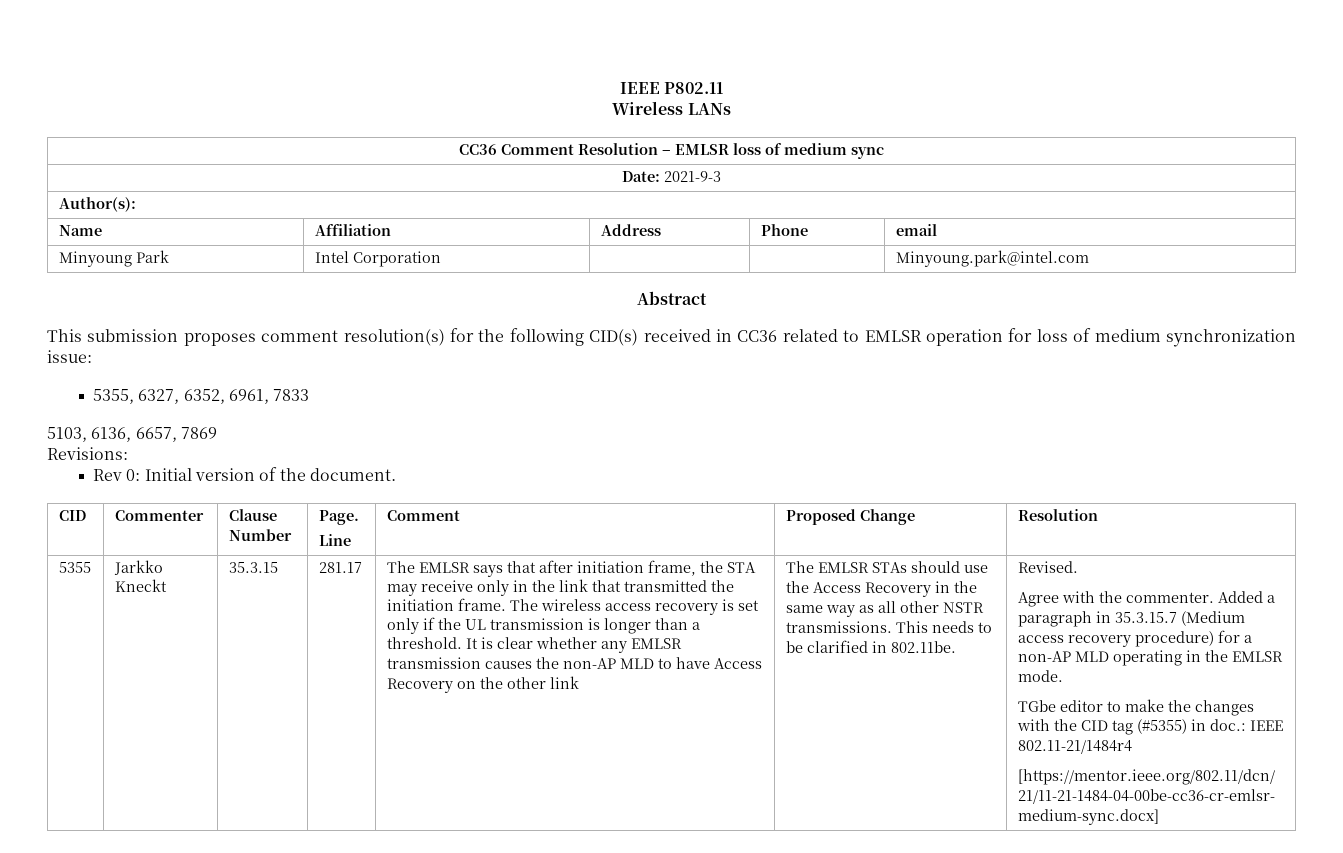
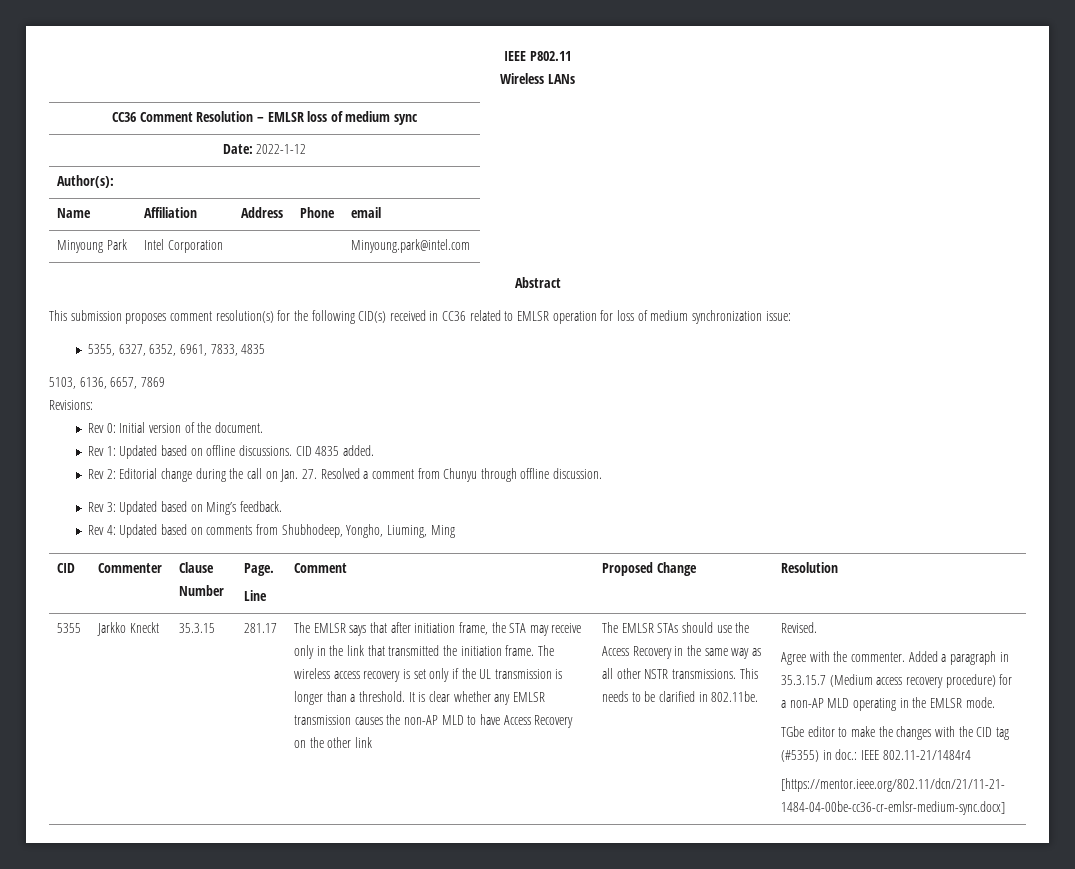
- Date: 2021-9-3
+ Date: 2022-1-12
- 5355, 6327, 6352, 6961, 7833
+ 5355, 6327, 6352, 6961, 7833, 4835
+ Rev 1: Updated based on offline discussions. CID 4835 added.
+ Rev 2: Editorial change during the call on Jan. 27. Resolved a comment from Chunyu through offline discussion.
+ Rev 3: Updated based on Ming’s feedback.
+ Rev 4: Updated based on comments from Shubhodeep, Yongho, Liuming, Ming

